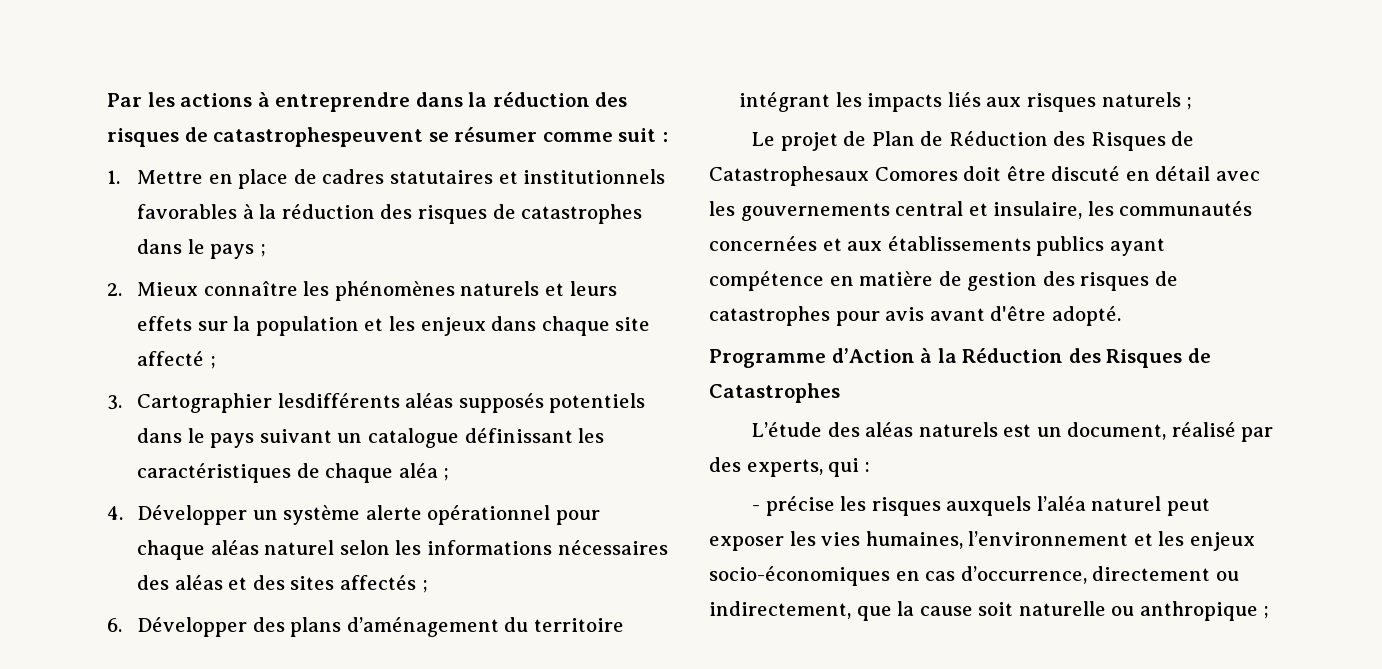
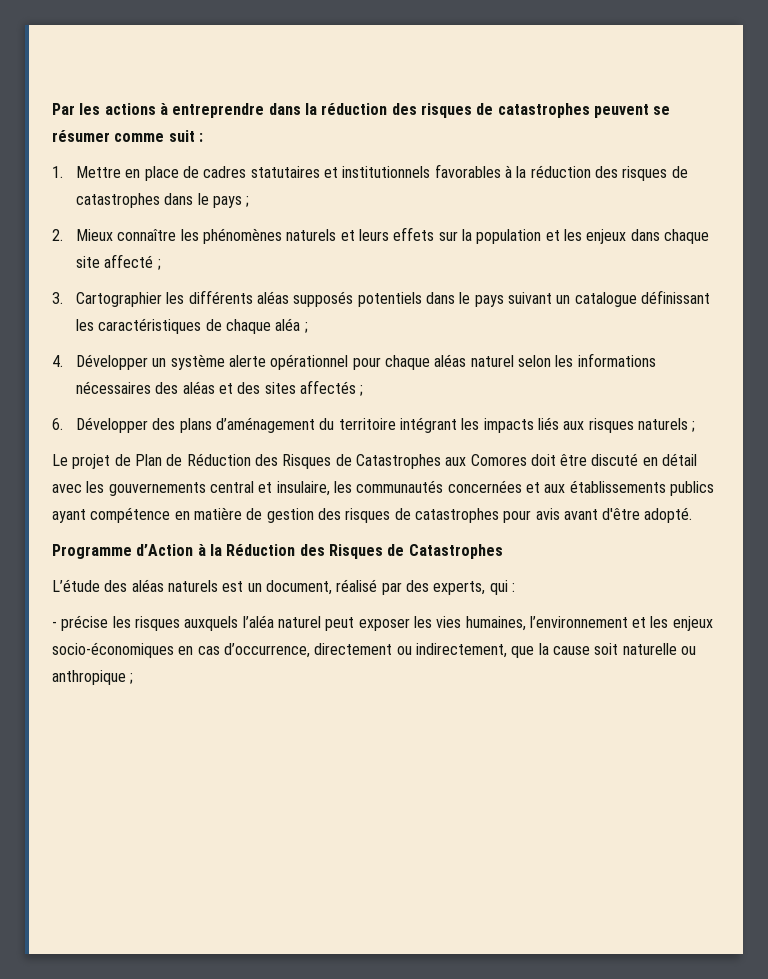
- Par les actions à entreprendre dans la réduction des risques de catastrophespeuvent se résumer comme suit :
+ Par les actions à entreprendre dans la réduction des risques de catastrophes peuvent se résumer comme suit :
- 3. Cartographier lesdifférents aléas supposés potentiels dans le pays suivant un catalogue définissant les caractéristiques de chaque aléa ;
+ 3. Cartographier les différents aléas supposés potentiels dans le pays suivant un catalogue définissant les caractéristiques de chaque aléa ;
- Le projet de Plan de Réduction des Risques de Catastrophesaux Comores doit être discuté en détail avec les gouvernements central et insulaire, les communautés concernées et aux établissements publics ayant compétence en matière de gestion des risques de catastrophes pour avis avant d'être adopté.
+ Le projet de Plan de Réduction des Risques de Catastrophes aux Comores doit être discuté en détail avec les gouvernements central et insulaire, les communautés concernées et aux établissements publics ayant compétence en matière de gestion des risques de catastrophes pour avis avant d'être adopté.

